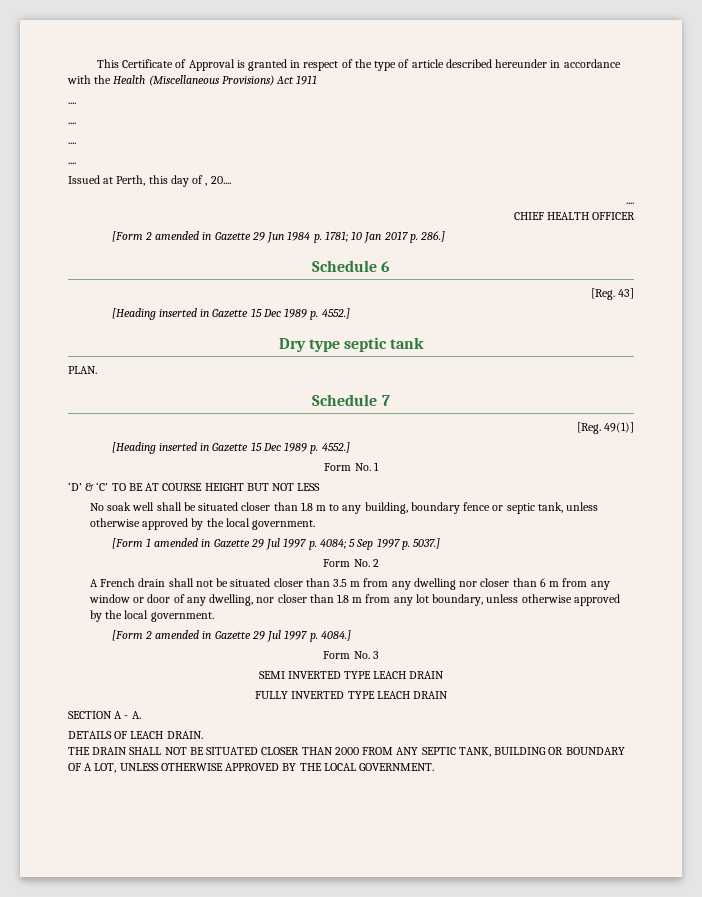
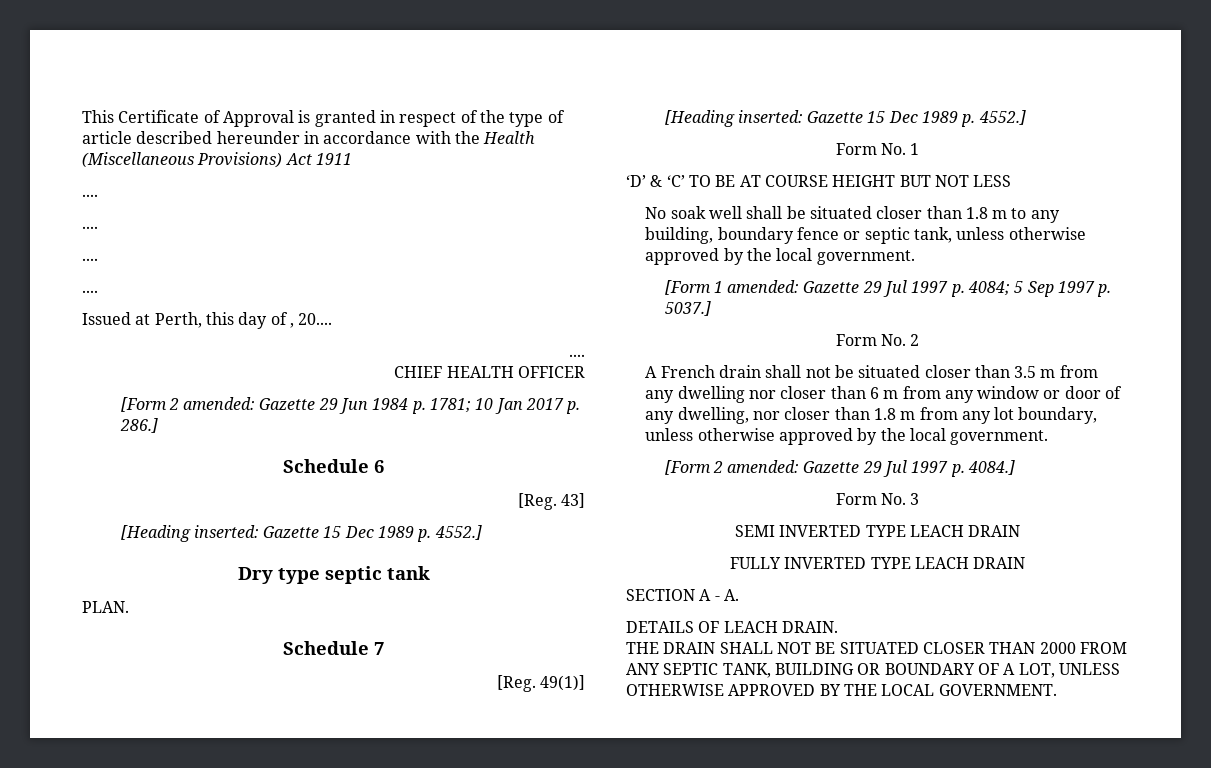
- [Form 2 amended in Gazette 29 Jun 1984 p. 1781; 10 Jan 2017 p. 286.]
+ [Form 2 amended: Gazette 29 Jun 1984 p. 1781; 10 Jan 2017 p. 286.]
  [Reg. 43]
- [Heading inserted in Gazette 15 Dec 1989 p. 4552.]
+ [Heading inserted: Gazette 15 Dec 1989 p. 4552.]
  [Reg. 49(1)]
- [Heading inserted in Gazette 15 Dec 1989 p. 4552.]
+ [Heading inserted: Gazette 15 Dec 1989 p. 4552.]
- [Form 1 amended in Gazette 29 Jul 1997 p. 4084; 5 Sep 1997 p. 5037.]
+ [Form 1 amended: Gazette 29 Jul 1997 p. 4084; 5 Sep 1997 p. 5037.]
- [Form 2 amended in Gazette 29 Jul 1997 p. 4084.]
+ [Form 2 amended: Gazette 29 Jul 1997 p. 4084.]

